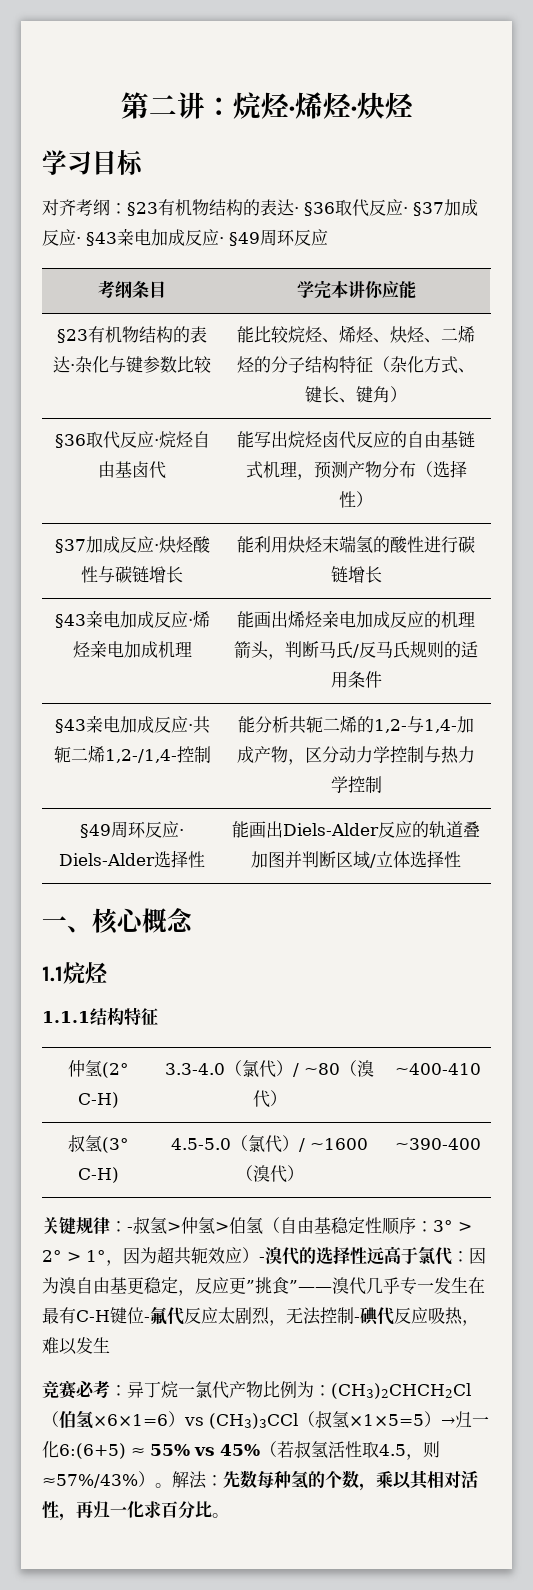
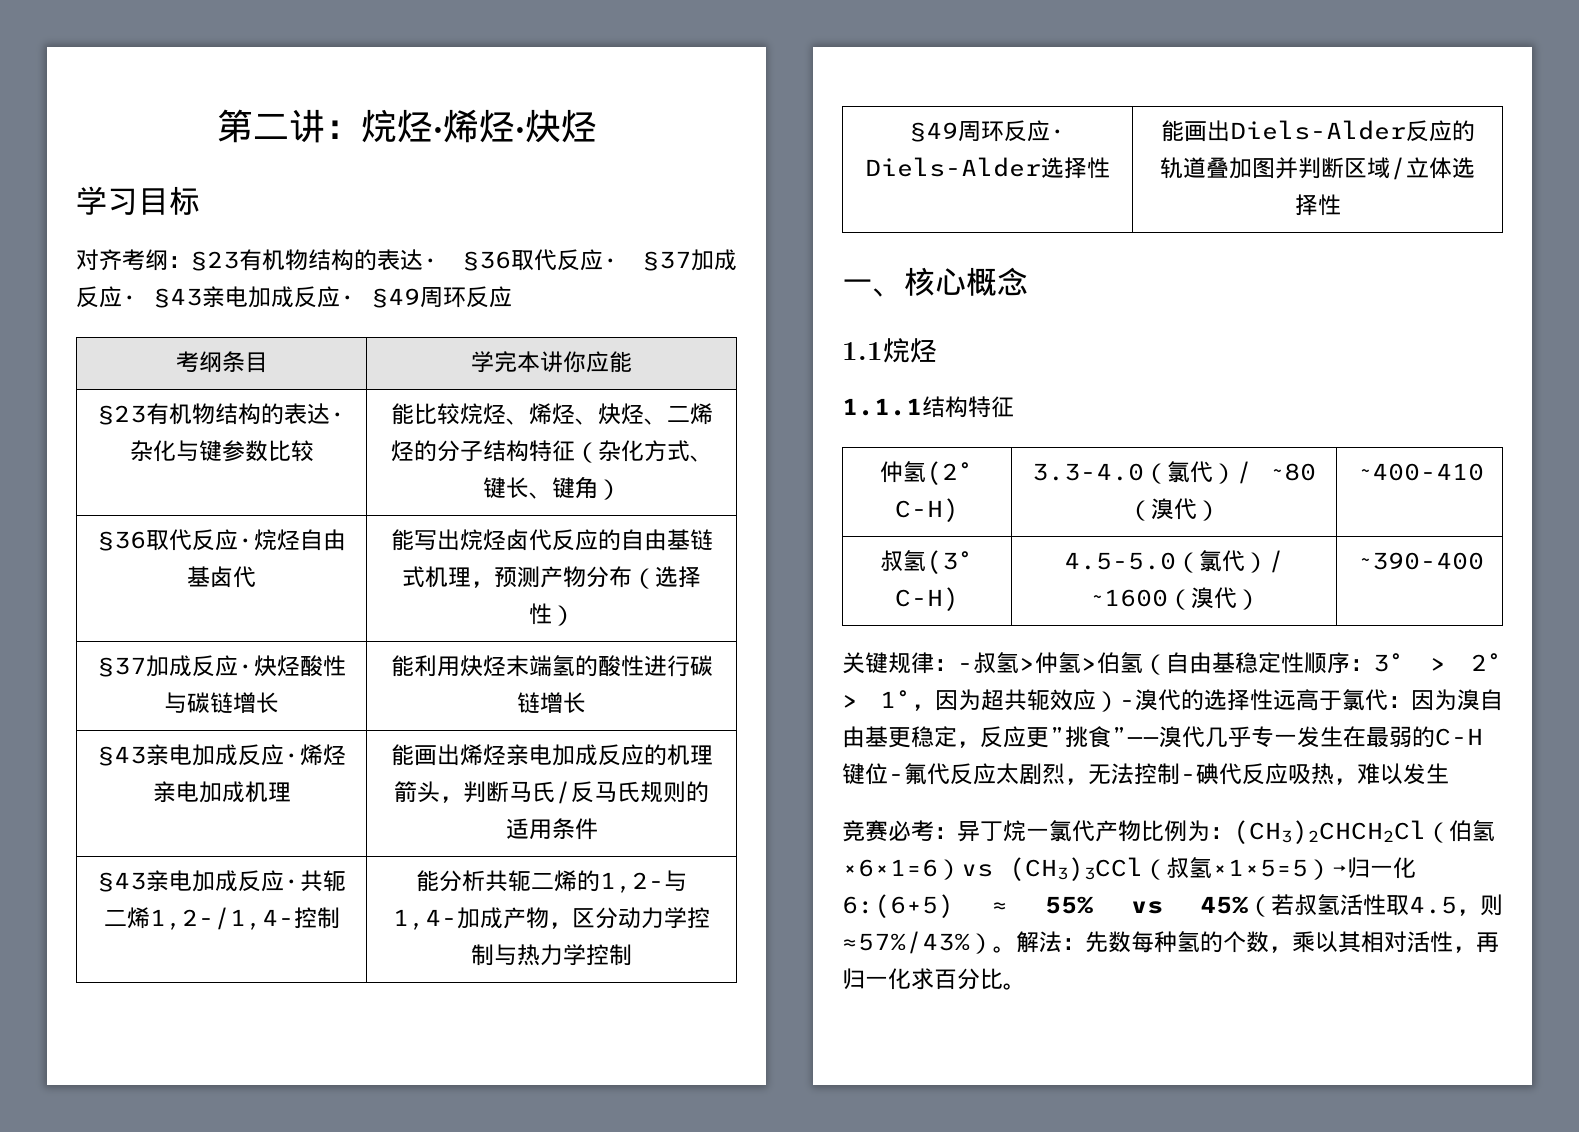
- 关键规律：-叔氢>仲氢>伯氢（自由基稳定性顺序：3° > 2° > 1°，因为超共轭效应）-溴代的选择性远高于氯代：因为溴自由基更稳定，反应更”挑食”——溴代几乎专一发生在最有C-H键位-氟代反应太剧烈，无法控制-碘代反应吸热，难以发生
+ 关键规律：-叔氢>仲氢>伯氢（自由基稳定性顺序：3° > 2° > 1°，因为超共轭效应）-溴代的选择性远高于氯代：因为溴自由基更稳定，反应更”挑食”——溴代几乎专一发生在最弱的C-H键位-氟代反应太剧烈，无法控制-碘代反应吸热，难以发生

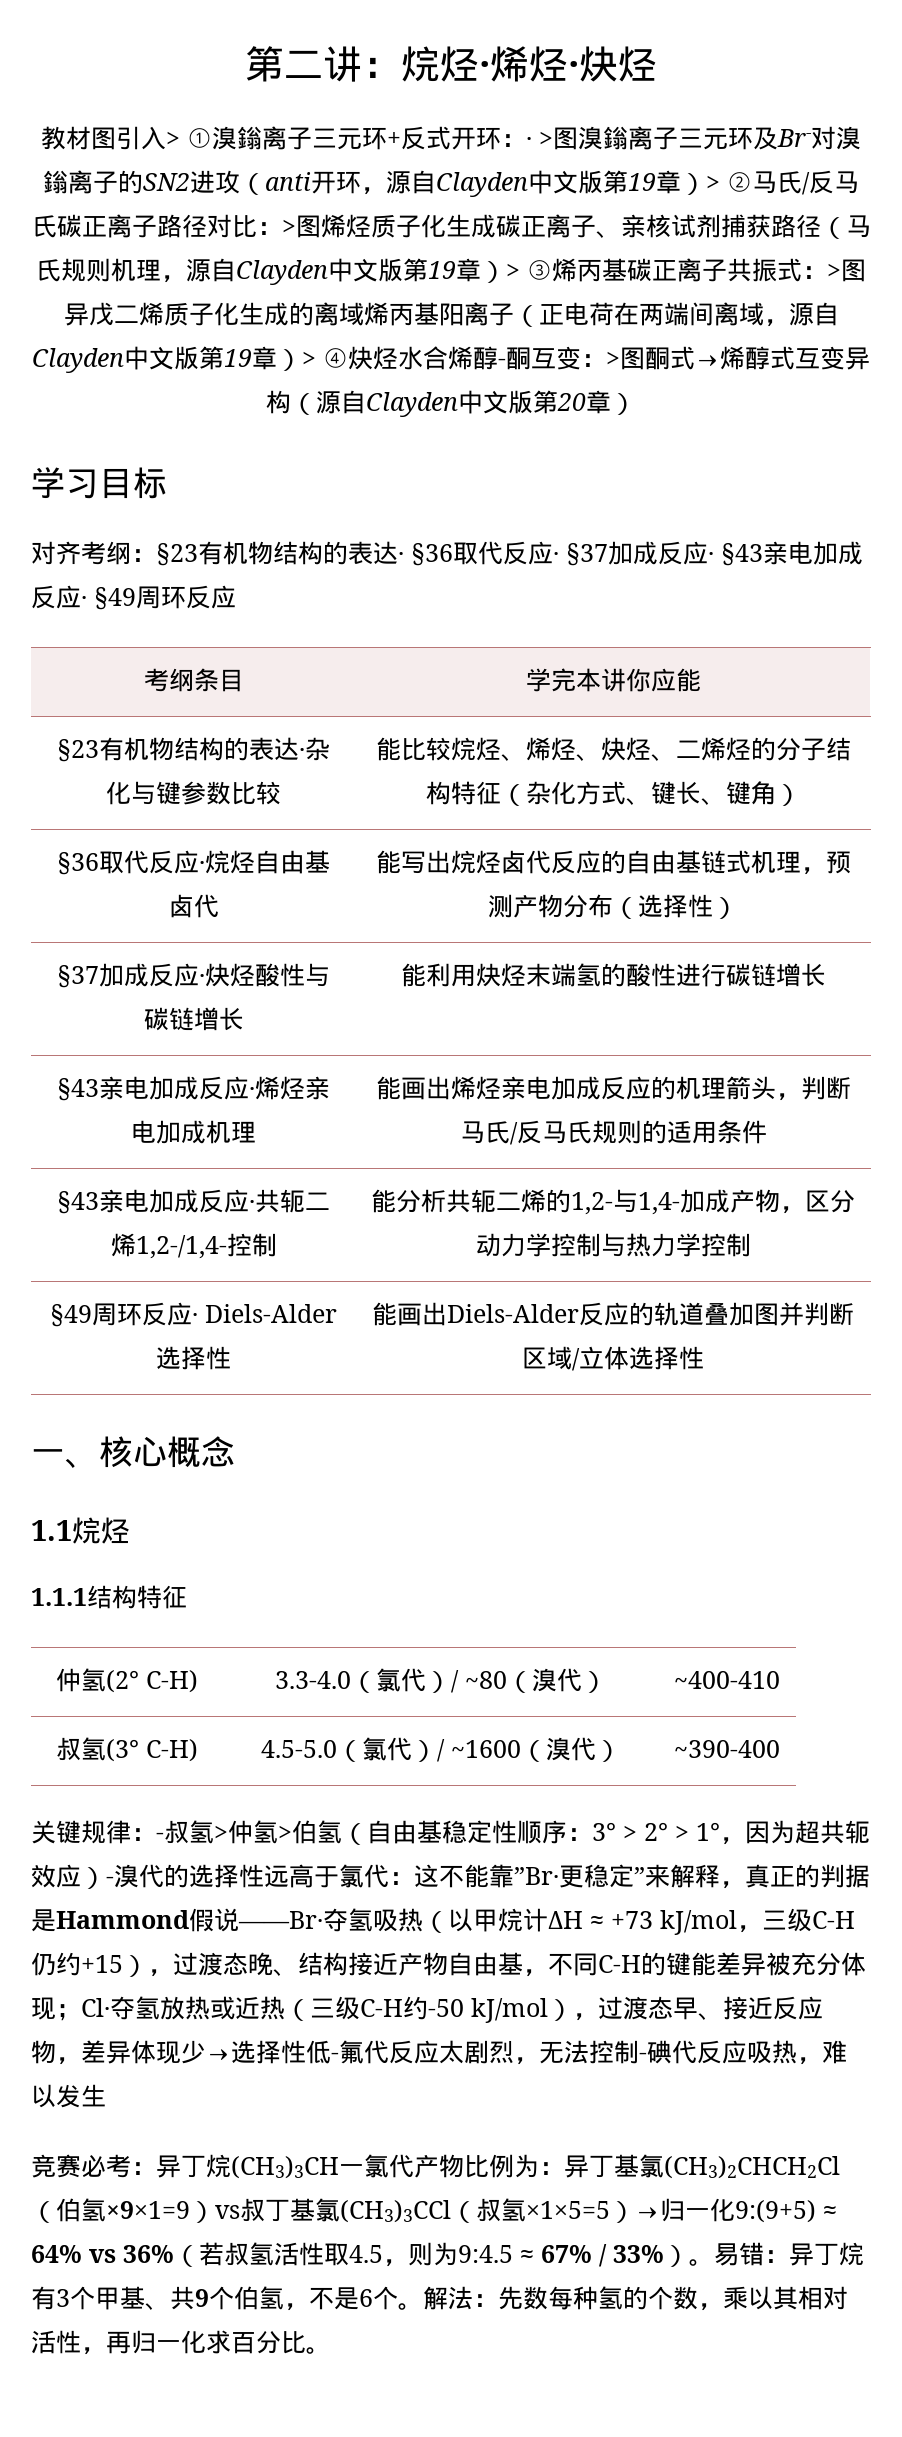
+ 教材图引入> ①溴鎓离子三元环+反式开环：· >图溴鎓离子三元环及Br-对溴鎓离子的SN2进攻（anti开环，源自Clayden中文版第19章）> ②马氏/反马氏碳正离子路径对比：>图烯烃质子化生成碳正离子、亲核试剂捕获路径（马氏规则机理，源自Clayden中文版第19章）> ③烯丙基碳正离子共振式：>图异戊二烯质子化生成的离域烯丙基阳离子（正电荷在两端间离域，源自Clayden中文版第19章）> ④炔烃水合烯醇-酮互变：>图酮式→烯醇式互变异构（源自Clayden中文版第20章）
- 关键规律：-叔氢>仲氢>伯氢（自由基稳定性顺序：3° > 2° > 1°，因为超共轭效应）-溴代的选择性远高于氯代：因为溴自由基更稳定，反应更”挑食”——溴代几乎专一发生在最弱的C-H键位-氟代反应太剧烈，无法控制-碘代反应吸热，难以发生
+ 关键规律：-叔氢>仲氢>伯氢（自由基稳定性顺序：3° > 2° > 1°，因为超共轭效应）-溴代的选择性远高于氯代：这不能靠”Br·更稳定”来解释，真正的判据是Hammond假说——Br·夺氢吸热（以甲烷计ΔH ≈ +73 kJ/mol，三级C-H仍约+15），过渡态晚、结构接近产物自由基，不同C-H的键能差异被充分体现；Cl·夺氢放热或近热（三级C-H约-50 kJ/mol），过渡态早、接近反应物，差异体现少→选择性低-氟代反应太剧烈，无法控制-碘代反应吸热，难以发生
- 竞赛必考：异丁烷一氯代产物比例为：(CH3)2CHCH2Cl（伯氢×6×1=6）vs (CH3)3CCl（叔氢×1×5=5）→归一化6:(6+5) ≈ 55% vs 45%（若叔氢活性取4.5，则≈57%/43%）。
+ 竞赛必考：异丁烷(CH3)3CH一氯代产物比例为：异丁基氯(CH3)2CHCH2Cl（伯氢×9×1=9）vs叔丁基氯(CH3)3CCl（叔氢×1×5=5）→归一化9:(9+5) ≈ 64% vs 36%（若叔氢活性取4.5，则为9:4.5 ≈ 67% / 33%）。易错：异丁烷有3个甲基、共9个伯氢，不是6个。

